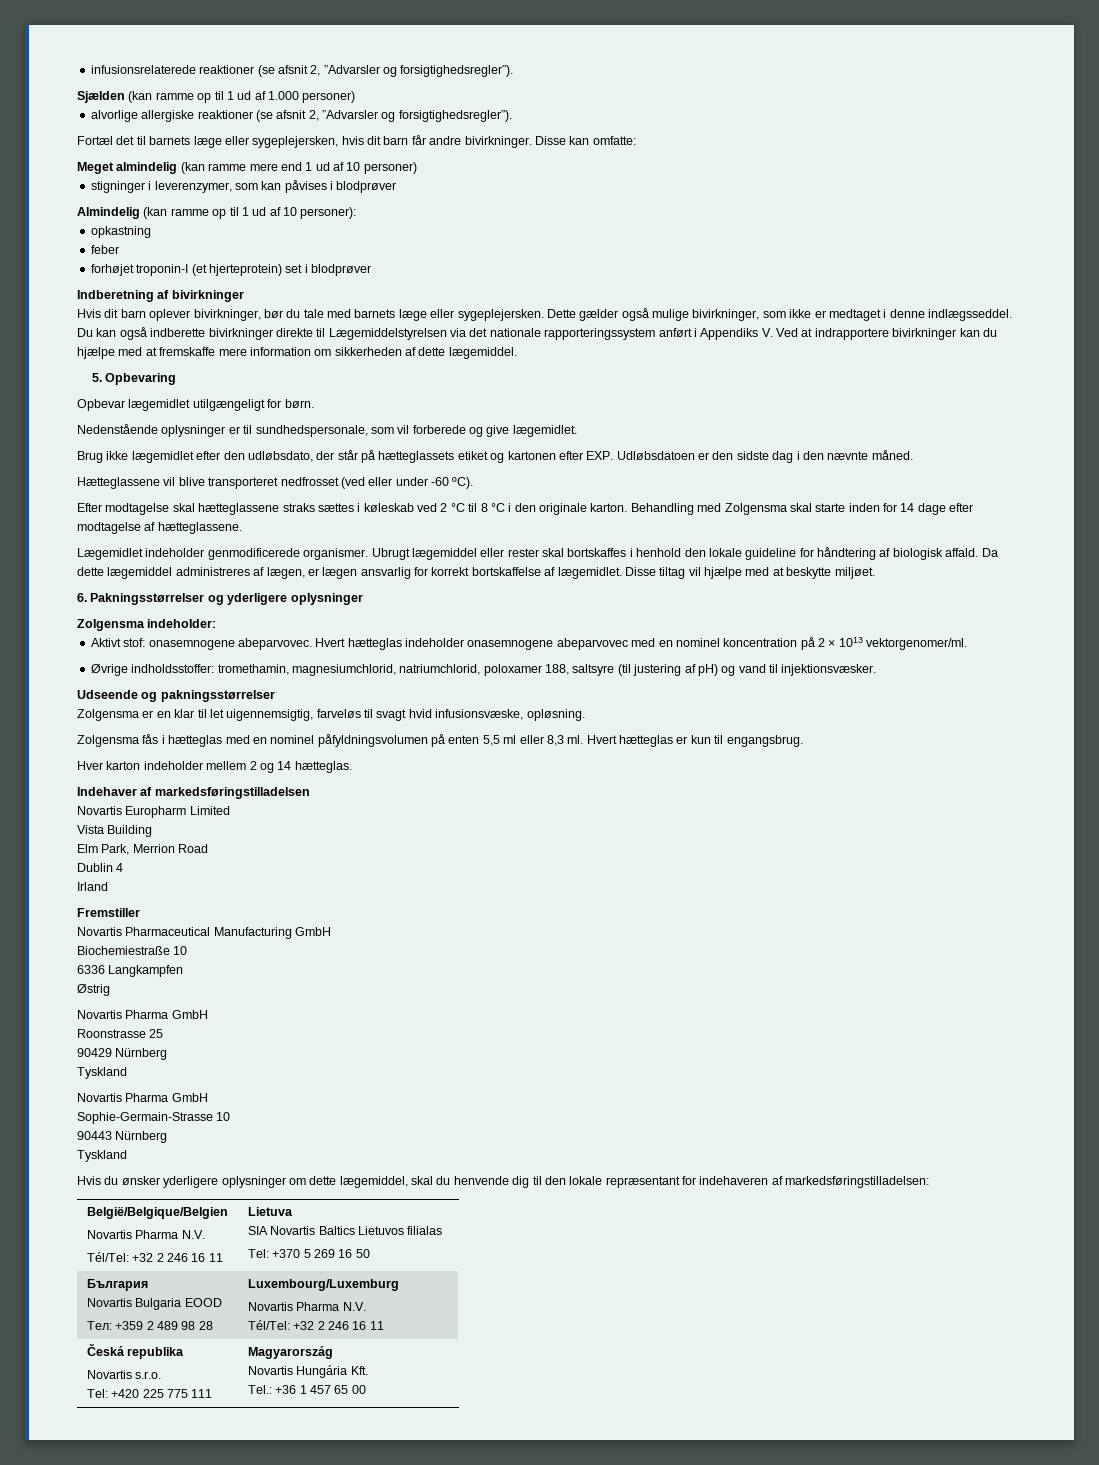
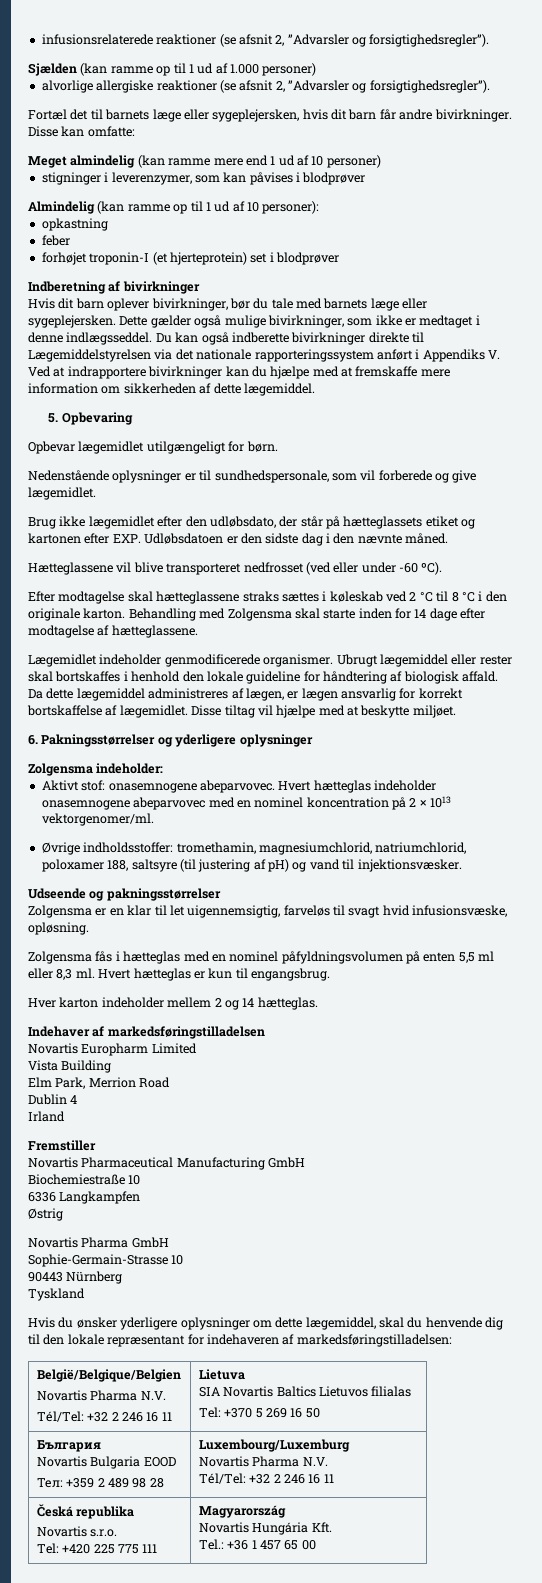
- Roonstrasse 25
- 90429 Nürnberg
- Tyskland
- Novartis Pharma GmbH

